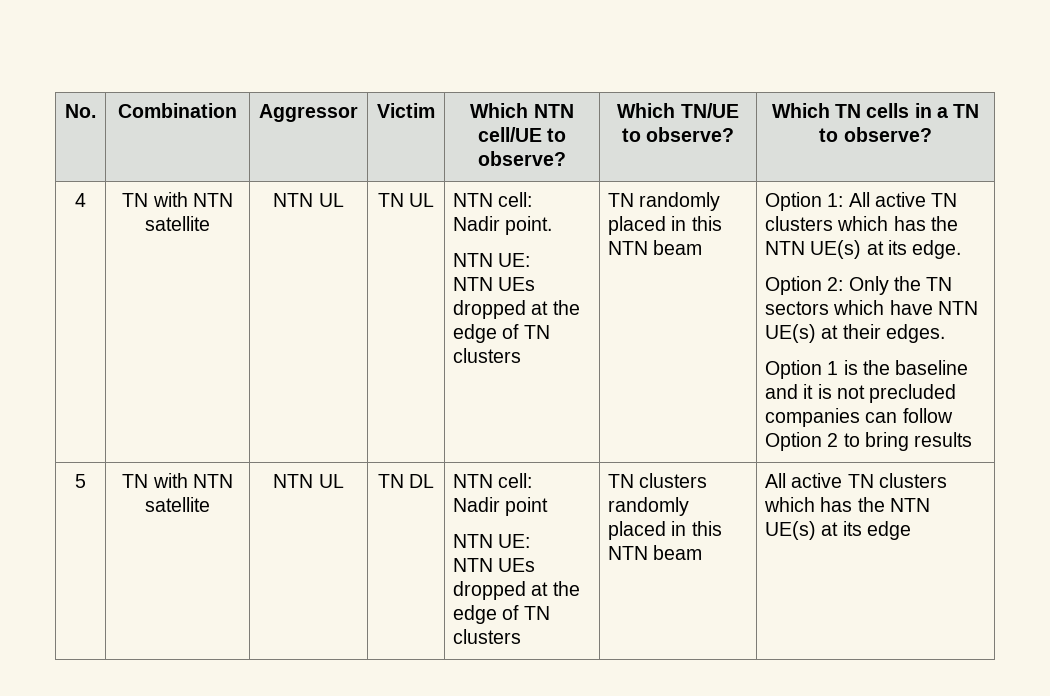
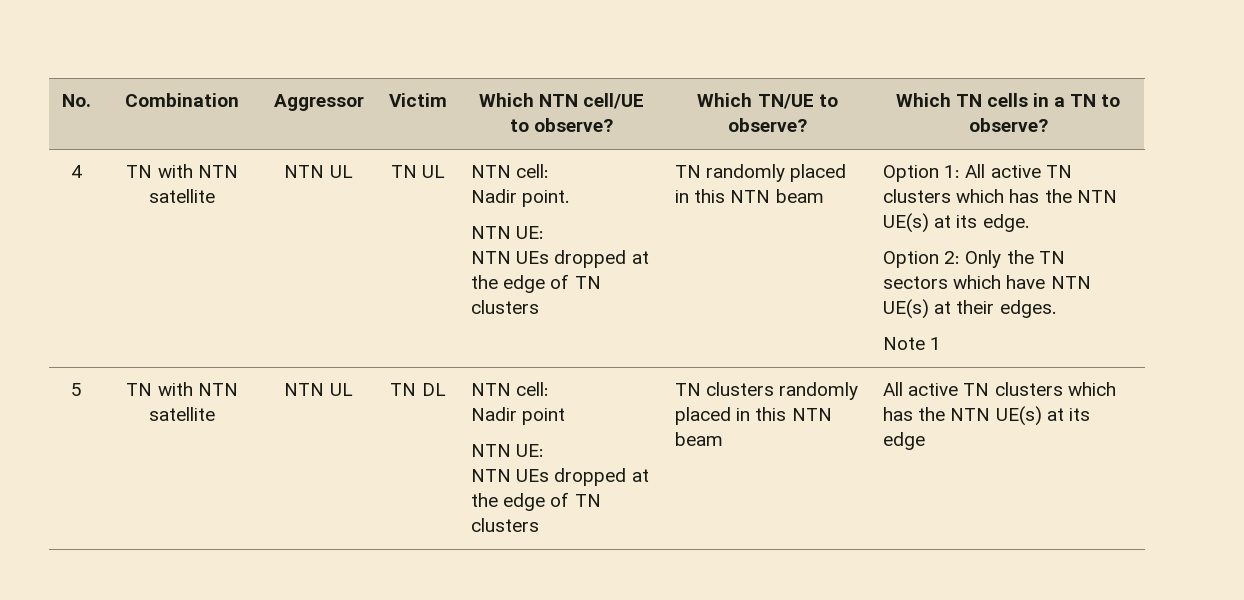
- Option 1 is the baseline and it is not precluded companies can follow Option 2 to bring results
+ Note 1

